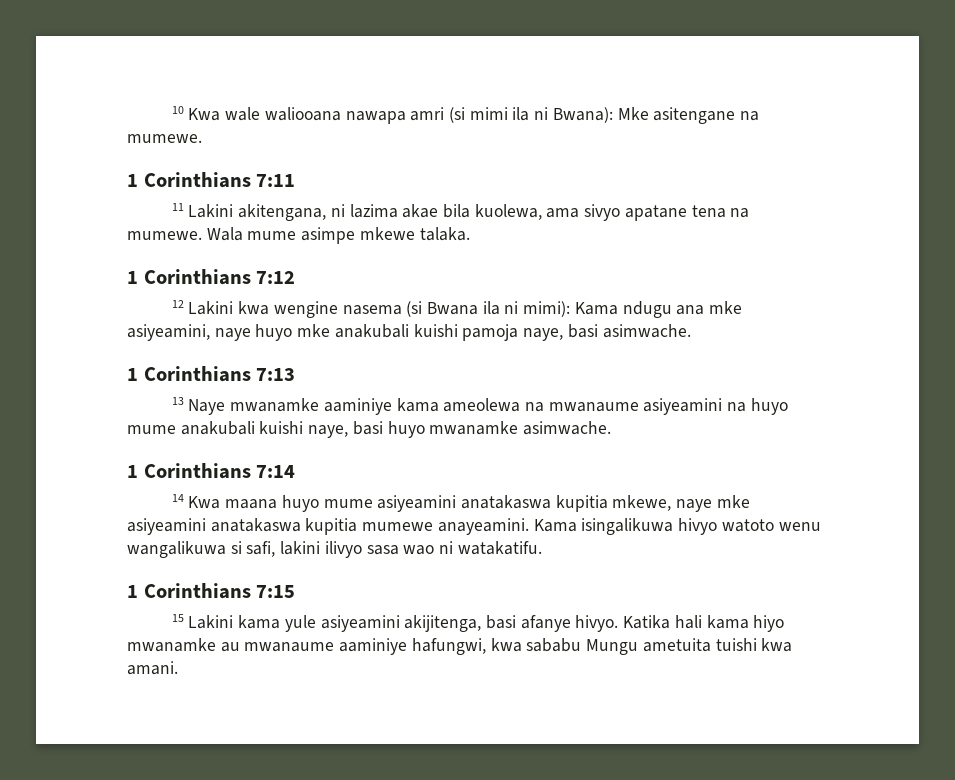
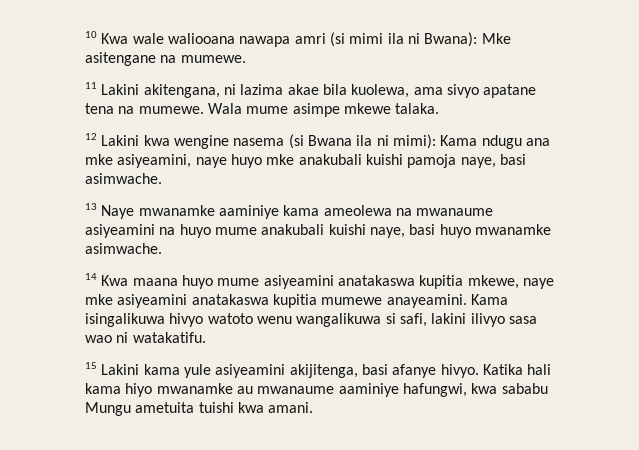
- 1 Corinthians 7:11
- 1 Corinthians 7:12
- 1 Corinthians 7:13
- 1 Corinthians 7:14
- 1 Corinthians 7:15

